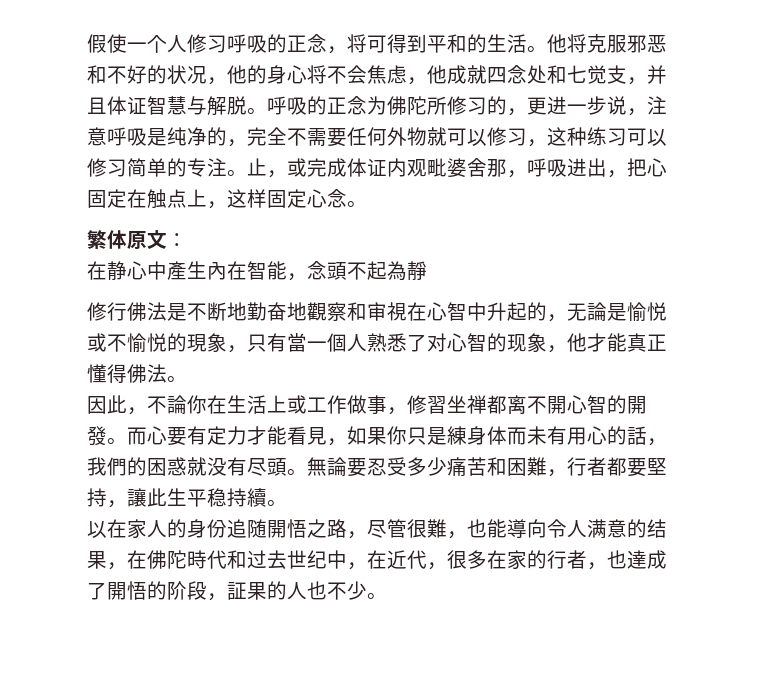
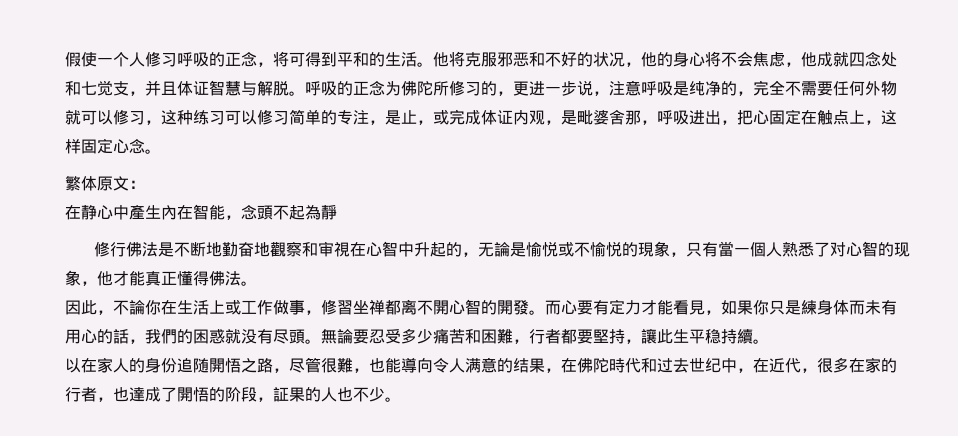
- 呼吸的正念为佛陀所修习的，更进一步说，注意呼吸是纯净的，完全不需要任何外物就可以修习，这种练习可以修习简单的专注。止，或完成体证内观毗婆舍那，呼吸进出，把心固定在触点上，这样固定心念。
+ 呼吸的正念为佛陀所修习的，更进一步说，注意呼吸是纯净的，完全不需要任何外物就可以修习，这种练习可以修习简单的专注，是止，或完成体证内观，是毗婆舍那，呼吸进出，把心固定在触点上，这样固定心念。

